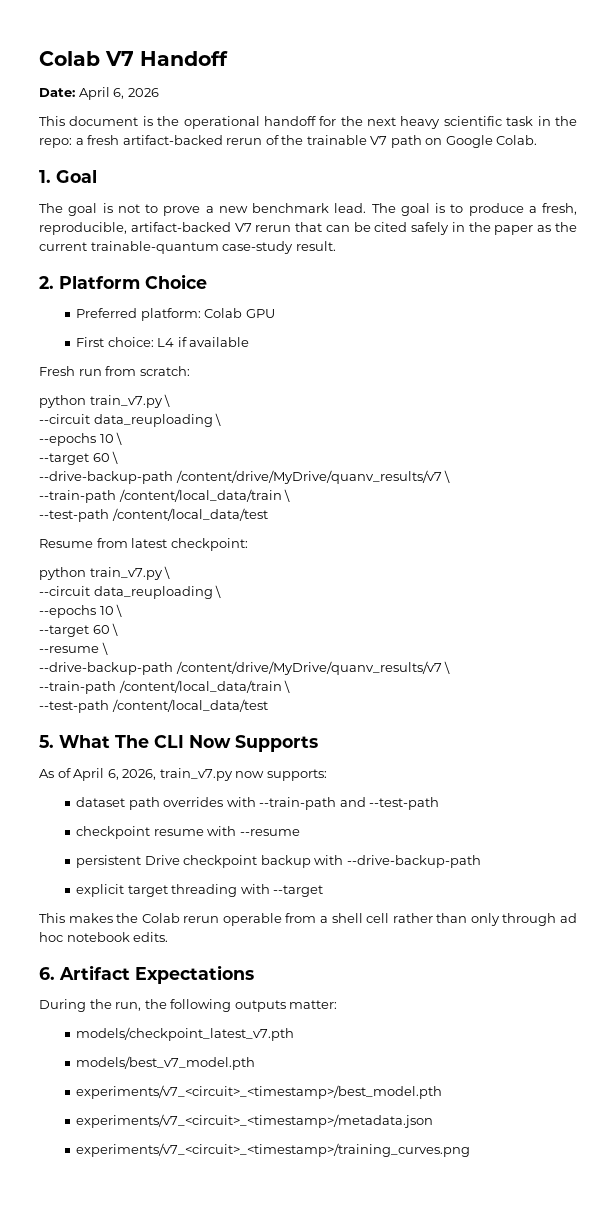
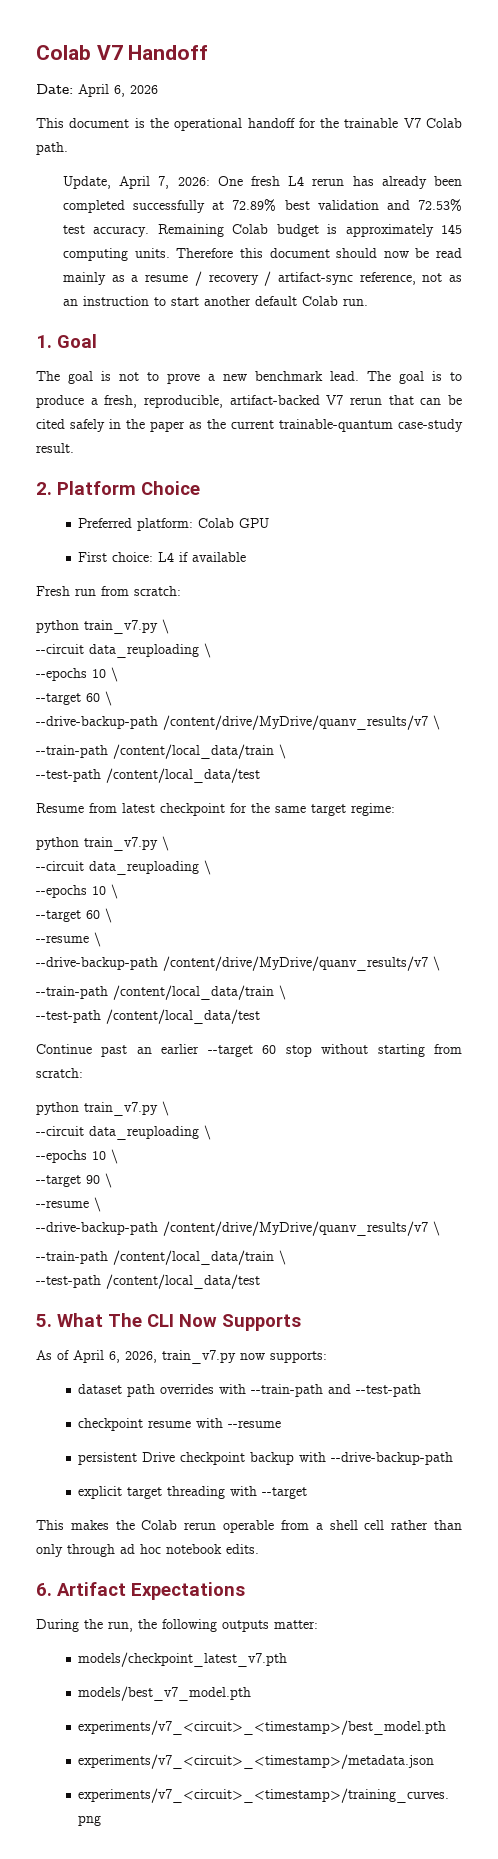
- This document is the operational handoff for the next heavy scientific task in the repo: a fresh artifact-backed rerun of the trainable V7 path on Google Colab.
+ This document is the operational handoff for the trainable V7 Colab path.
+ Update, April 7, 2026: One fresh L4 rerun has already been completed successfully at 72.89% best validation and 72.53% test accuracy. Remaining Colab budget is approximately 145 computing units. Therefore this document should now be read mainly as a resume / recovery / artifact-sync reference, not as an instruction to start another default Colab run.
- Resume from latest checkpoint:
+ Resume from latest checkpoint for the same target regime:
+ Continue past an earlier --target 60 stop without starting from scratch:
+ python train_v7.py \
+ --circuit data_reuploading \
+ --epochs 10 \
+ --target 90 \
+ --resume \
+ --drive-backup-path /content/drive/MyDrive/quanv_results/v7 \
+ --train-path /content/local_data/train \
+ --test-path /content/local_data/test

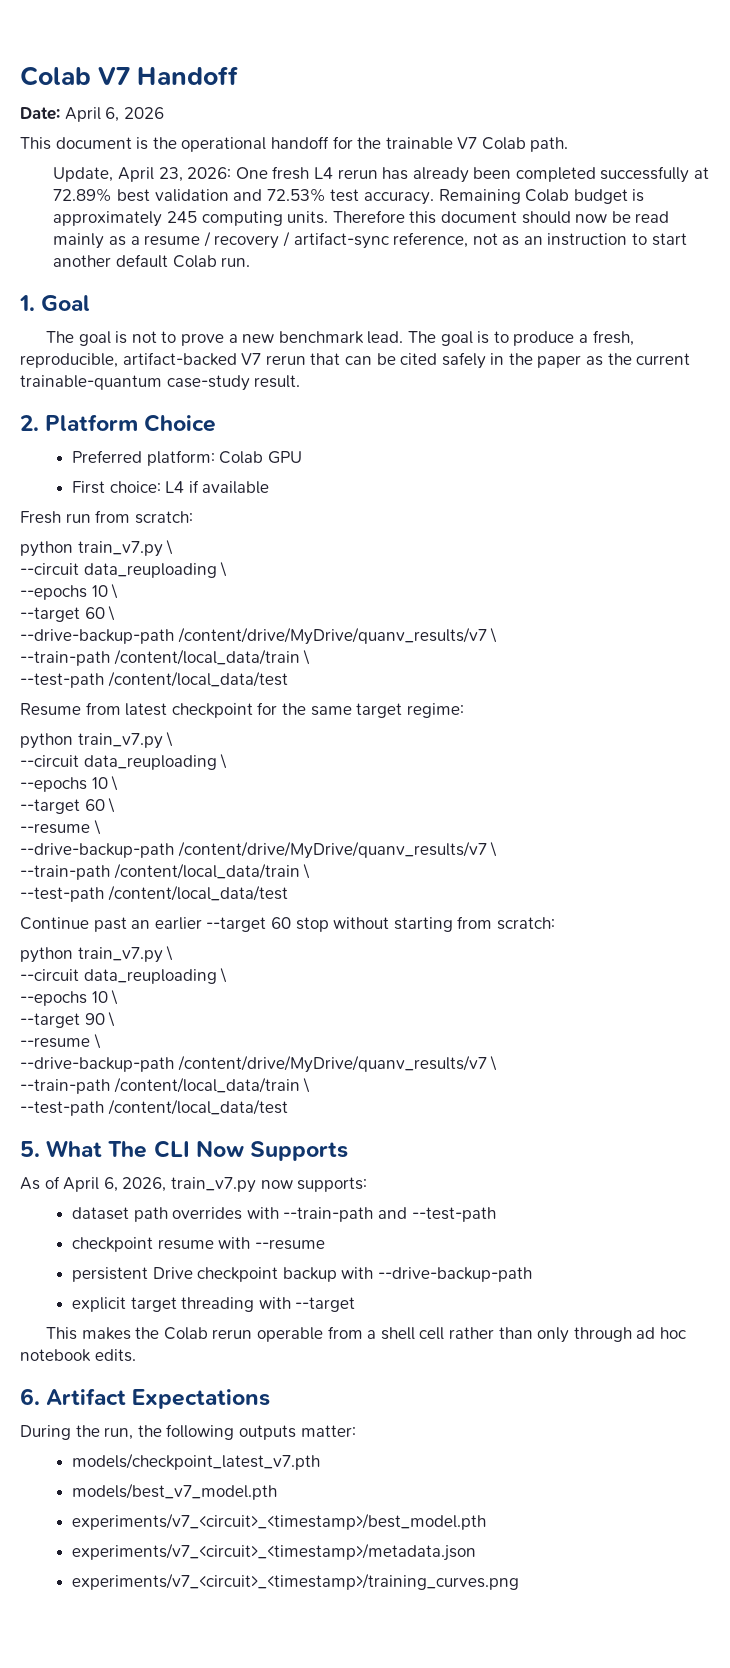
- Update, April 7, 2026: One fresh L4 rerun has already been completed successfully at 72.89% best validation and 72.53% test accuracy.
+ Update, April 23, 2026: One fresh L4 rerun has already been completed successfully at 72.89% best validation and 72.53% test accuracy.
- Remaining Colab budget is approximately 145 computing units.
+ Remaining Colab budget is approximately 245 computing units.

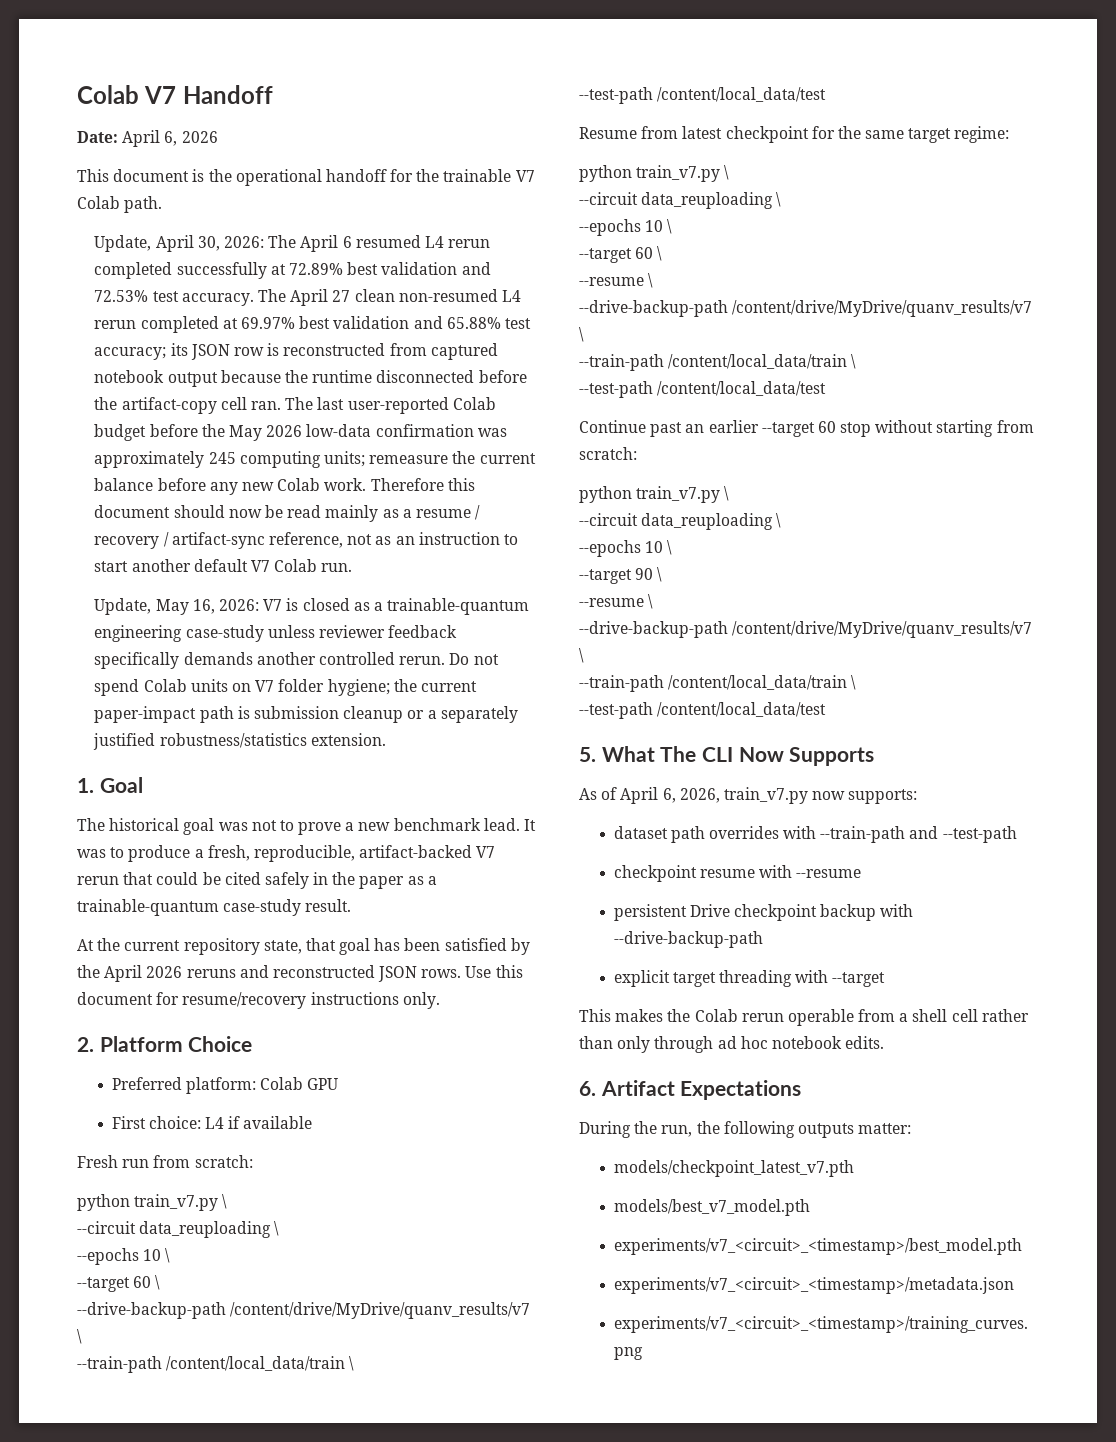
- Update, April 23, 2026: One fresh L4 rerun has already been completed successfully at 72.89% best validation and 72.53% test accuracy.
+ Update, April 30, 2026: The April 6 resumed L4 rerun completed successfully at 72.89% best validation and 72.53% test accuracy.
- Remaining Colab budget is approximately 245 computing units.
+ The April 27 clean non-resumed L4 rerun completed at 69.97% best validation and 65.88% test accuracy; its JSON row is reconstructed from captured notebook output because the runtime disconnected before the artifact-copy cell ran. The last user-reported Colab budget before the May 2026 low-data confirmation was approximately 245 computing units; remeasure the current balance before any new Colab work.
- Therefore this document should now be read mainly as a resume / recovery / artifact-sync reference, not as an instruction to start another default Colab run.
+ Therefore this document should now be read mainly as a resume / recovery / artifact-sync reference, not as an instruction to start another default V7 Colab run.
+ Update, May 16, 2026: V7 is closed as a trainable-quantum engineering case-study unless reviewer feedback specifically demands another controlled rerun. Do not spend Colab units on V7 folder hygiene; the current paper-impact path is submission cleanup or a separately justified robustness/statistics extension.
- The goal is not to prove a new benchmark lead.
+ The historical goal was not to prove a new benchmark lead.
- The goal is to produce a fresh, reproducible, artifact-backed V7 rerun that can be cited safely in the paper as the current trainable-quantum case-study result.
+ It was to produce a fresh, reproducible, artifact-backed V7 rerun that could be cited safely in the paper as a trainable-quantum case-study result.
+ At the current repository state, that goal has been satisfied by the April 2026 reruns and reconstructed JSON rows. Use this document for resume/recovery instructions only.

